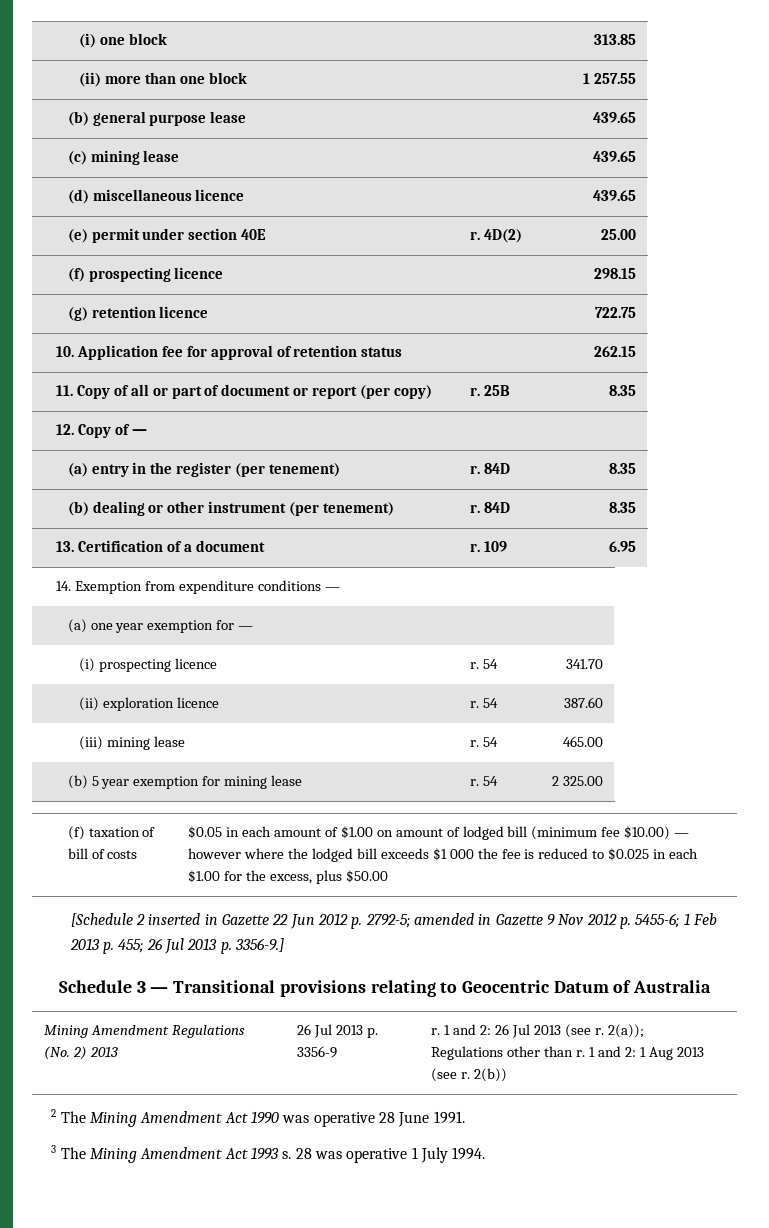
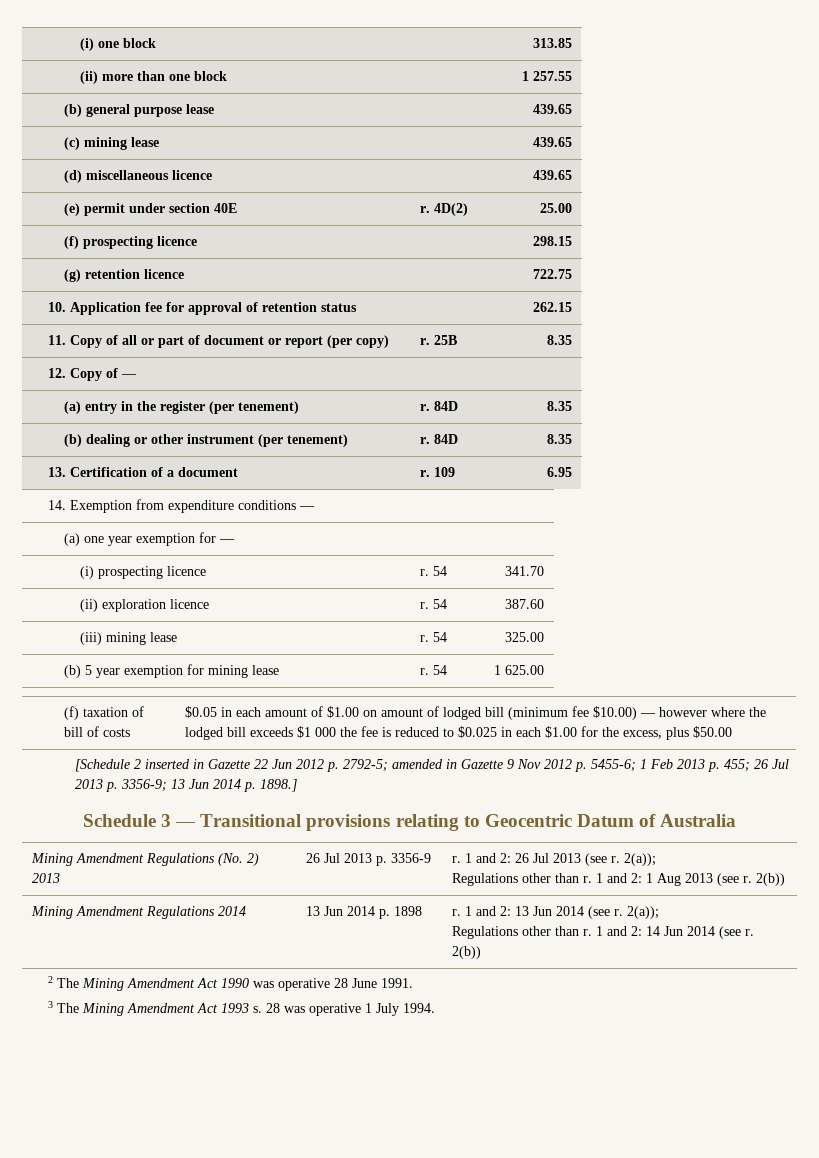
- (iii) mining lease | r. 54 | 465.00
+ (iii) mining lease | r. 54 | 325.00
- (b) 5 year exemption for mining lease | r. 54 | 2 325.00
+ (b) 5 year exemption for mining lease | r. 54 | 1 625.00
- [Schedule 2 inserted in Gazette 22 Jun 2012 p. 2792-5; amended in Gazette 9 Nov 2012 p. 5455-6; 1 Feb 2013 p. 455; 26 Jul 2013 p. 3356-9.]
+ [Schedule 2 inserted in Gazette 22 Jun 2012 p. 2792-5; amended in Gazette 9 Nov 2012 p. 5455-6; 1 Feb 2013 p. 455; 26 Jul 2013 p. 3356-9; 13 Jun 2014 p. 1898.]
+ Mining Amendment Regulations 2014 | 13 Jun 2014 p. 1898 | r. 1 and 2: 13 Jun 2014 (see r. 2(a));
+ Regulations other than r. 1 and 2: 14 Jun 2014 (see r. 2(b))

